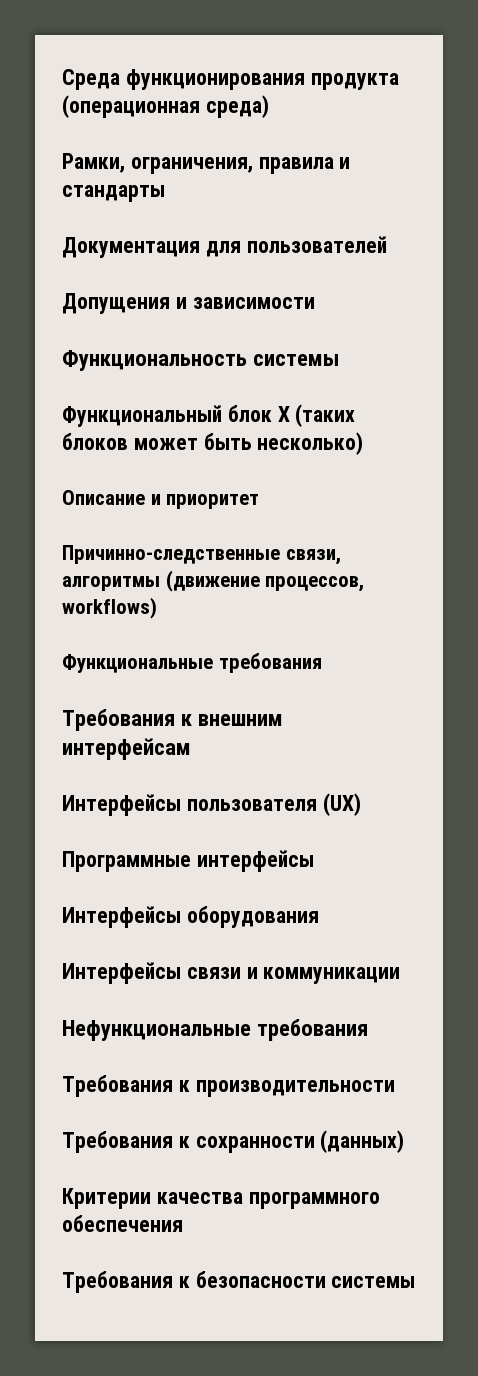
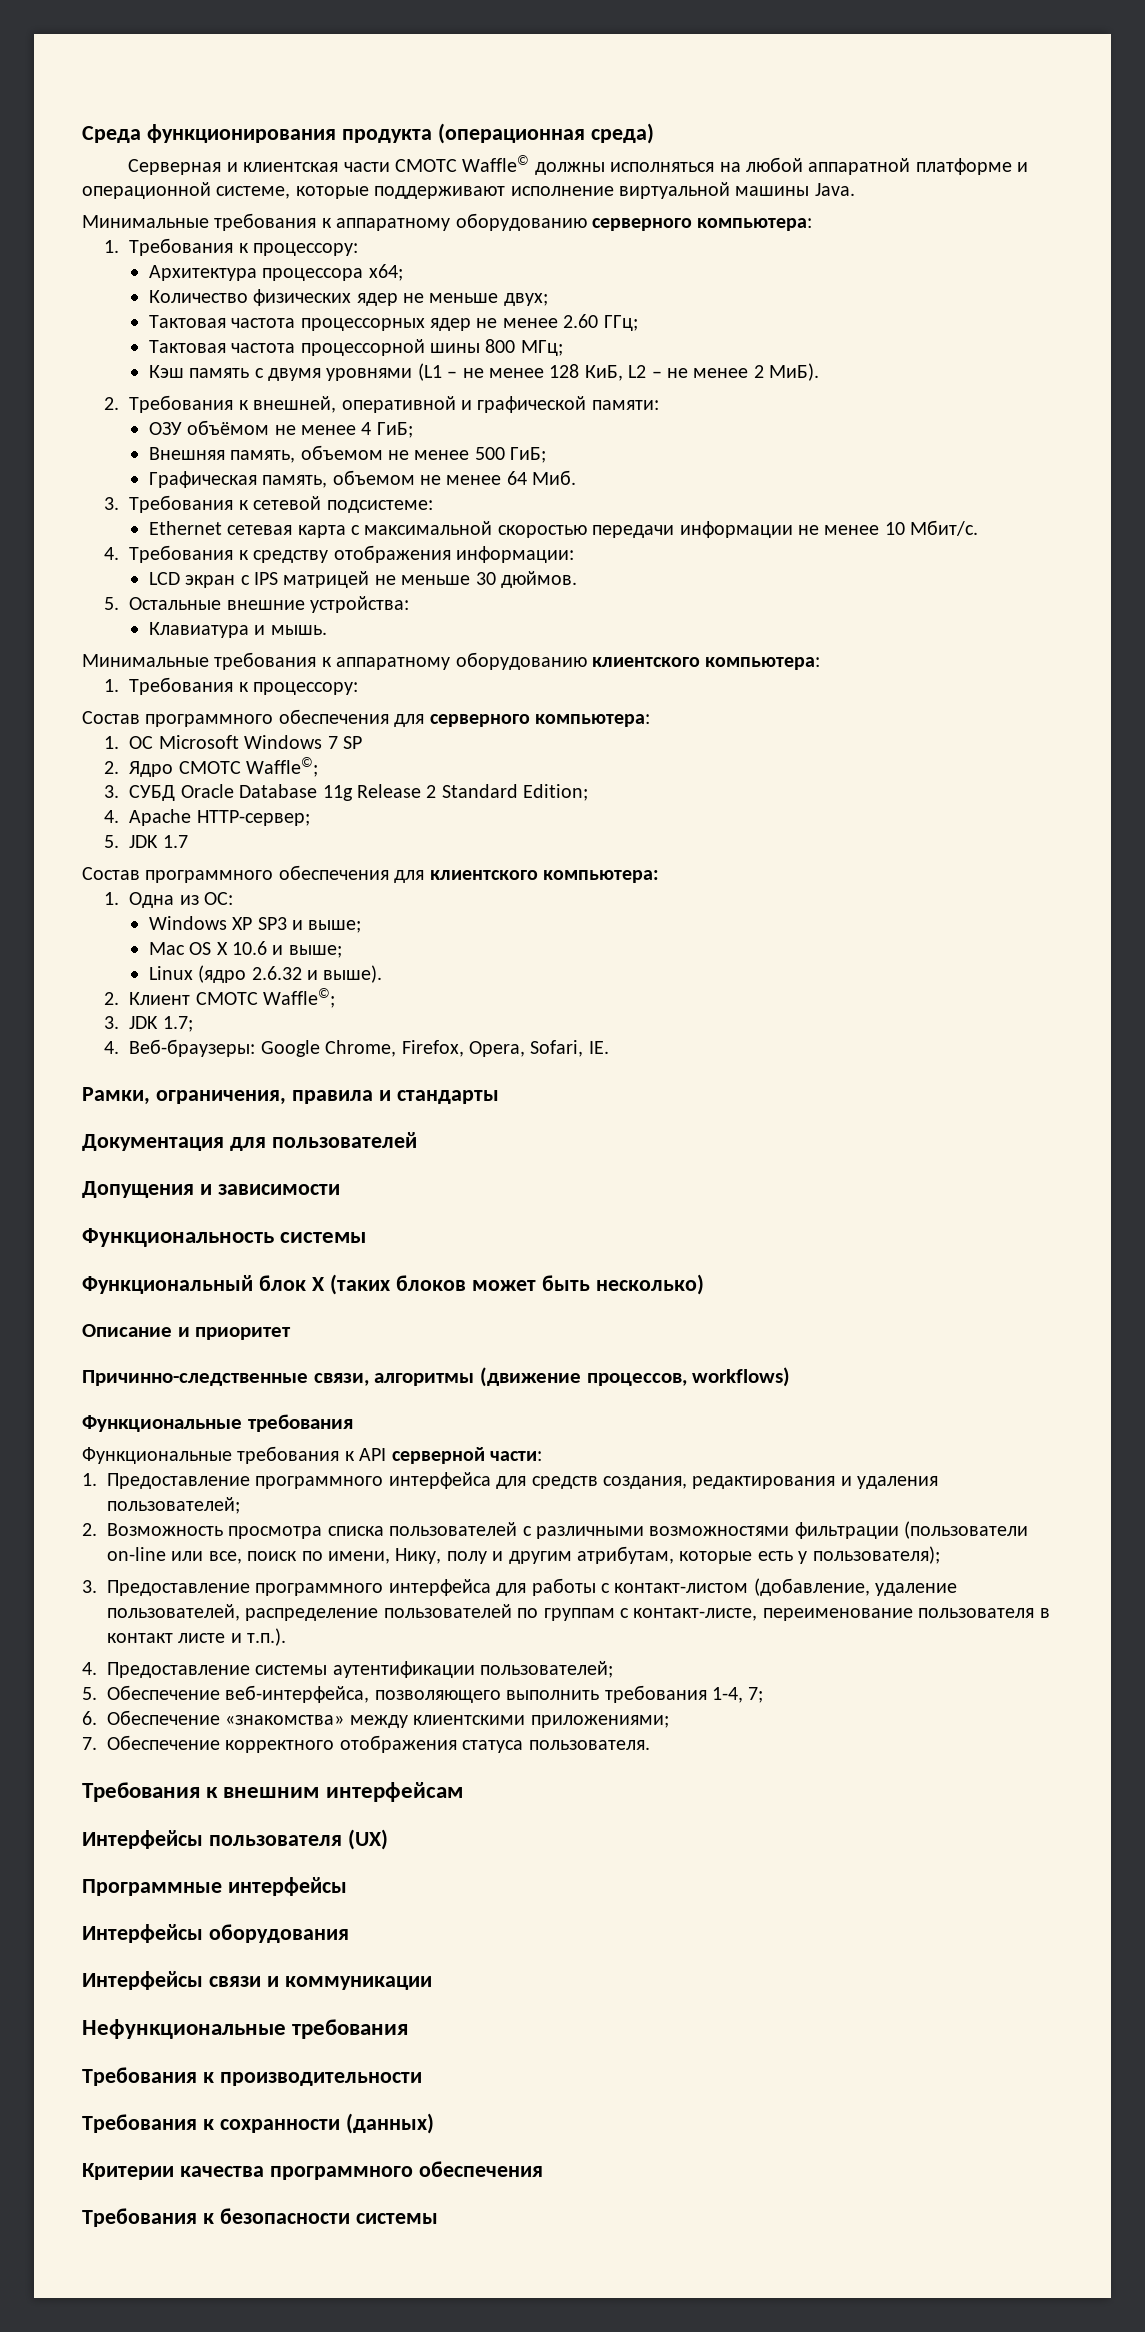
+ Серверная и клиентская части СМОТС Waffle© должны исполняться на любой аппаратной платформе и операционной системе, которые поддерживают исполнение виртуальной машины Java.
+ Минимальные требования к аппаратному оборудованию серверного компьютера:
+ 1. Требования к процессору:
+ Архитектура процессора x64;
+ Количество физических ядер не меньше двух;
+ Тактовая частота процессорных ядер не менее 2.60 ГГц;
+ Тактовая частота процессорной шины 800 МГц;
+ Кэш память с двумя уровнями (L1 – не менее 128 КиБ, L2 – не менее 2 МиБ).
+ 2. Требования к внешней, оперативной и графической памяти:
+ ОЗУ объёмом не менее 4 ГиБ;
+ Внешняя память, объемом не менее 500 ГиБ;
+ Графическая память, объемом не менее 64 Миб.
+ 3. Требования к сетевой подсистеме:
+ Ethernet сетевая карта с максимальной скоростью передачи информации не менее 10 Мбит/с.
+ 4. Требования к средству отображения информации:
+ LCD экран с IPS матрицей не меньше 30 дюймов.
+ 5. Остальные внешние устройства:
+ Клавиатура и мышь.
+ Минимальные требования к аппаратному оборудованию клиентского компьютера:
+ 1. Требования к процессору:
+ Состав программного обеспечения для серверного компьютера:
+ 1. ОС Microsoft Windows 7 SP
+ 2. Ядро СМОТС Waffle©;
+ 3. СУБД Oracle Database 11g Release 2 Standard Edition;
+ 4. Apache HTTP-сервер;
+ 5. JDK 1.7
+ Состав программного обеспечения для клиентского компьютера:
+ 1. Одна из ОC:
+ Windows XP SP3 и выше;
+ Mac OS X 10.6 и выше;
+ Linux (ядро 2.6.32 и выше).
+ 2. Клиент СМОТС Waffle©;
+ 3. JDK 1.7;
+ 4. Веб-браузеры: Google Chrome, Firefox, Opera, Sofari, IE.
+ Функциональные требования к API серверной части:
+ 1. Предоставление программного интерфейса для средств создания, редактирования и удаления пользователей;
+ 2. Возможность просмотра списка пользователей с различными возможностями фильтрации (пользователи on-line или все, поиск по имени, Нику, полу и другим атрибутам, которые есть у пользователя);
+ 3. Предоставление программного интерфейса для работы с контакт-листом (добавление, удаление пользователей, распределение пользователей по группам с контакт-листе, переименование пользователя в контакт листе и т.п.).
+ 4. Предоставление системы аутентификации пользователей;
+ 5. Обеспечение веб-интерфейса, позволяющего выполнить требования 1-4, 7;
+ 6. Обеспечение «знакомства» между клиентскими приложениями;
+ 7. Обеспечение корректного отображения статуса пользователя.

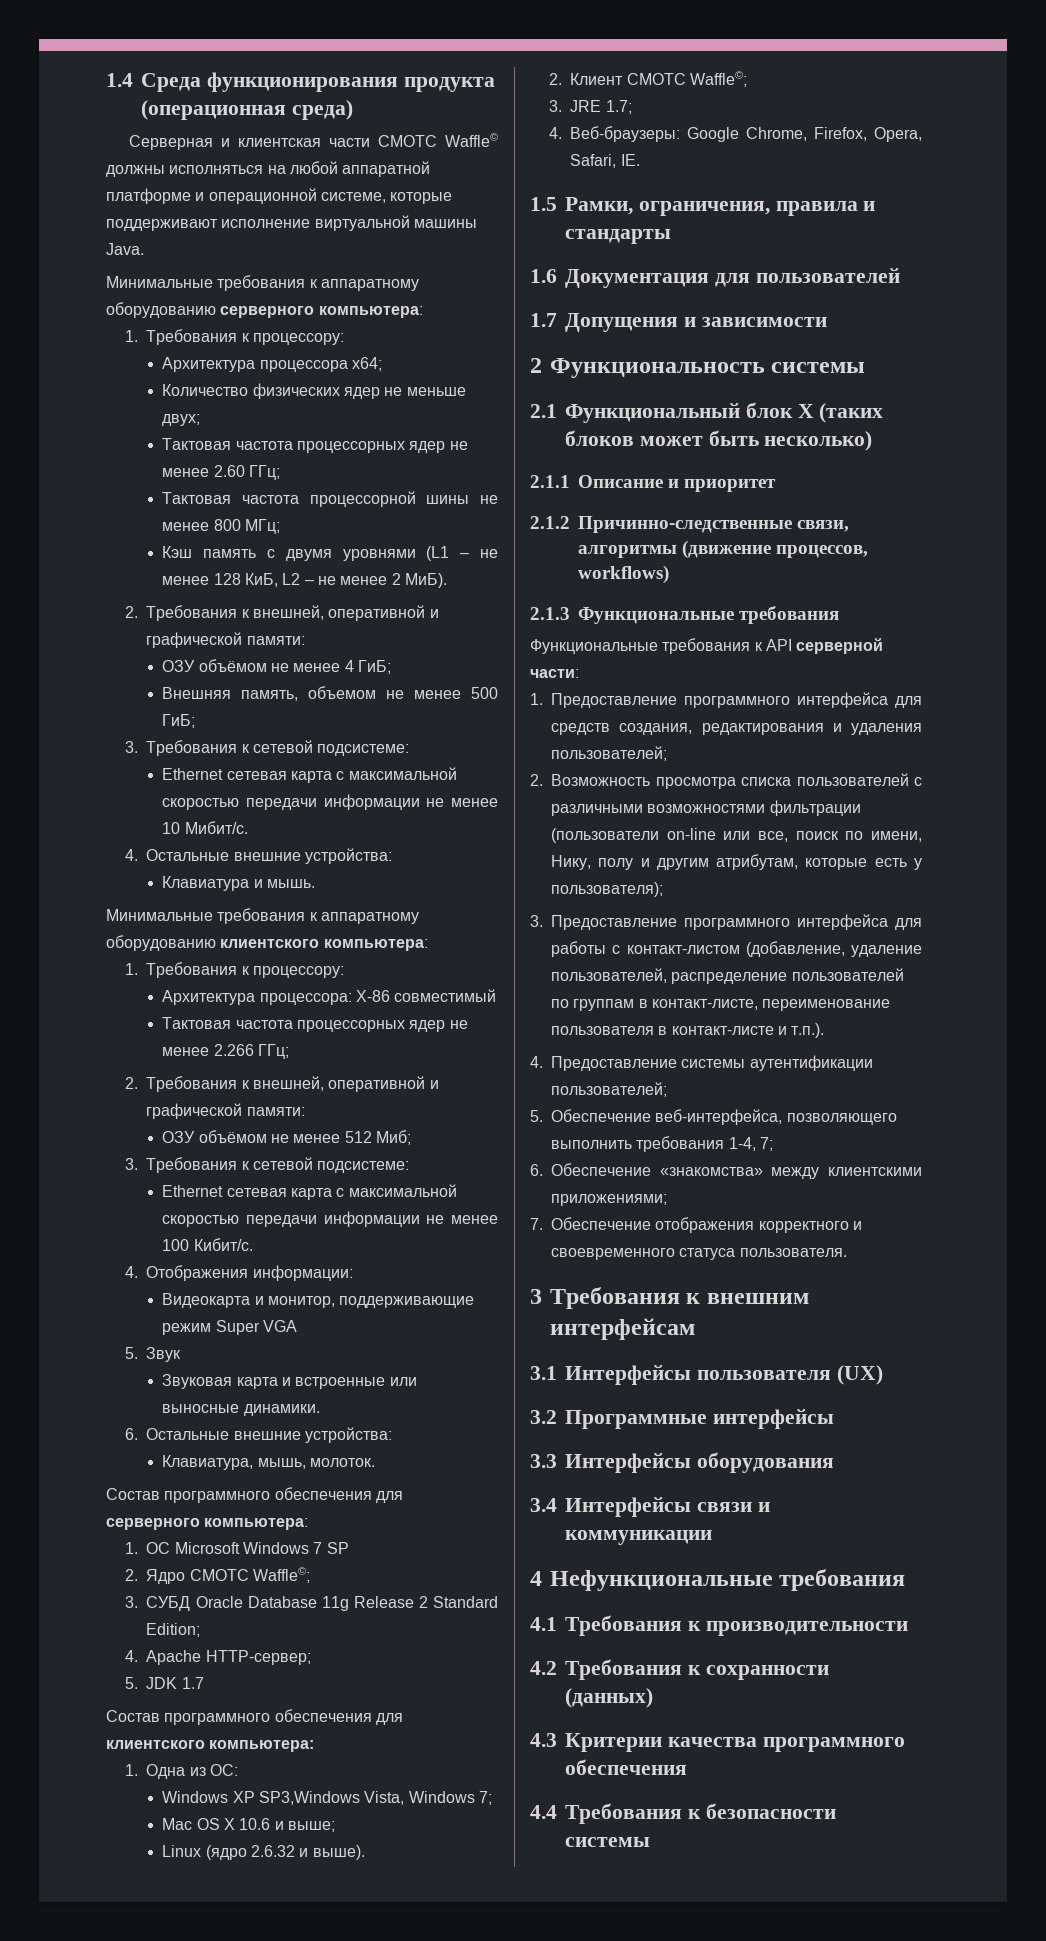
- Среда функционирования продукта (операционная среда)
+ 1.4 Среда функционирования продукта (операционная среда)
- Тактовая частота процессорной шины 800 МГц;
+ Тактовая частота процессорной шины не менее 800 МГц;
- Графическая память, объемом не менее 64 Миб.
- Ethernet сетевая карта с максимальной скоростью передачи информации не менее 10 Мбит/с.
- 4. Требования к средству отображения информации:
- LCD экран с IPS матрицей не меньше 30 дюймов.
- 5. Остальные внешние устройства:
+ Ethernet сетевая карта с максимальной скоростью передачи информации не менее 10 Мибит/с.
+ 4. Остальные внешние устройства:
+ Архитектура процессора: X-86 совместимый
+ Тактовая частота процессорных ядер не менее 2.266 ГГц;
+ 2. Требования к внешней, оперативной и графической памяти:
+ ОЗУ объёмом не менее 512 Миб;
+ 3. Требования к сетевой подсистеме:
+ Ethernet сетевая карта с максимальной скоростью передачи информации не менее 100 Кибит/с.
+ 4. Отображения информации:
+ Видеокарта и монитор, поддерживающие режим Super VGA
+ 5. Звук
+ Звуковая карта и встроенные или выносные динамики.
+ 6. Остальные внешние устройства:
+ Клавиатура, мышь, молоток.
- Windows XP SP3 и выше;
+ Windows XP SP3,Windows Vista, Windows 7;
- 3. JDK 1.7;
+ 3. JRE 1.7;
- 4. Веб-браузеры: Google Chrome, Firefox, Opera, Sofari, IE.
+ 4. Веб-браузеры: Google Chrome, Firefox, Opera, Safari, IE.
- Рамки, ограничения, правила и стандарты
+ 1.5 Рамки, ограничения, правила и стандарты
- Документация для пользователей
+ 1.6 Документация для пользователей
- Допущения и зависимости
+ 1.7 Допущения и зависимости
- Функциональность системы
+ 2 Функциональность системы
- Функциональный блок X (таких блоков может быть несколько)
+ 2.1 Функциональный блок X (таких блоков может быть несколько)
- Описание и приоритет
+ 2.1.1 Описание и приоритет
- Причинно-следственные связи, алгоритмы (движение процессов, workflows)
- Функциональные требования
+ 2.1.2 Причинно-следственные связи, алгоритмы (движение процессов, workflows)
+ 2.1.3 Функциональные требования
- 3. Предоставление программного интерфейса для работы с контакт-листом (добавление, удаление пользователей, распределение пользователей по группам с контакт-листе, переименование пользователя в контакт листе и т.п.).
+ 3. Предоставление программного интерфейса для работы с контакт-листом (добавление, удаление пользователей, распределение пользователей по группам в контакт-листе, переименование пользователя в контакт-листе и т.п.).
- 7. Обеспечение корректного отображения статуса пользователя.
+ 7. Обеспечение отображения корректного и своевременного статуса пользователя.
- Требования к внешним интерфейсам
+ 3 Требования к внешним интерфейсам
- Интерфейсы пользователя (UX)
+ 3.1 Интерфейсы пользователя (UX)
- Программные интерфейсы
+ 3.2 Программные интерфейсы
- Интерфейсы оборудования
+ 3.3 Интерфейсы оборудования
- Интерфейсы связи и коммуникации
+ 3.4 Интерфейсы связи и коммуникации
- Нефункциональные требования
+ 4 Нефункциональные требования
- Требования к производительности
+ 4.1 Требования к производительности
- Требования к сохранности (данных)
+ 4.2 Требования к сохранности (данных)
- Критерии качества программного обеспечения
+ 4.3 Критерии качества программного обеспечения
- Требования к безопасности системы
+ 4.4 Требования к безопасности системы

